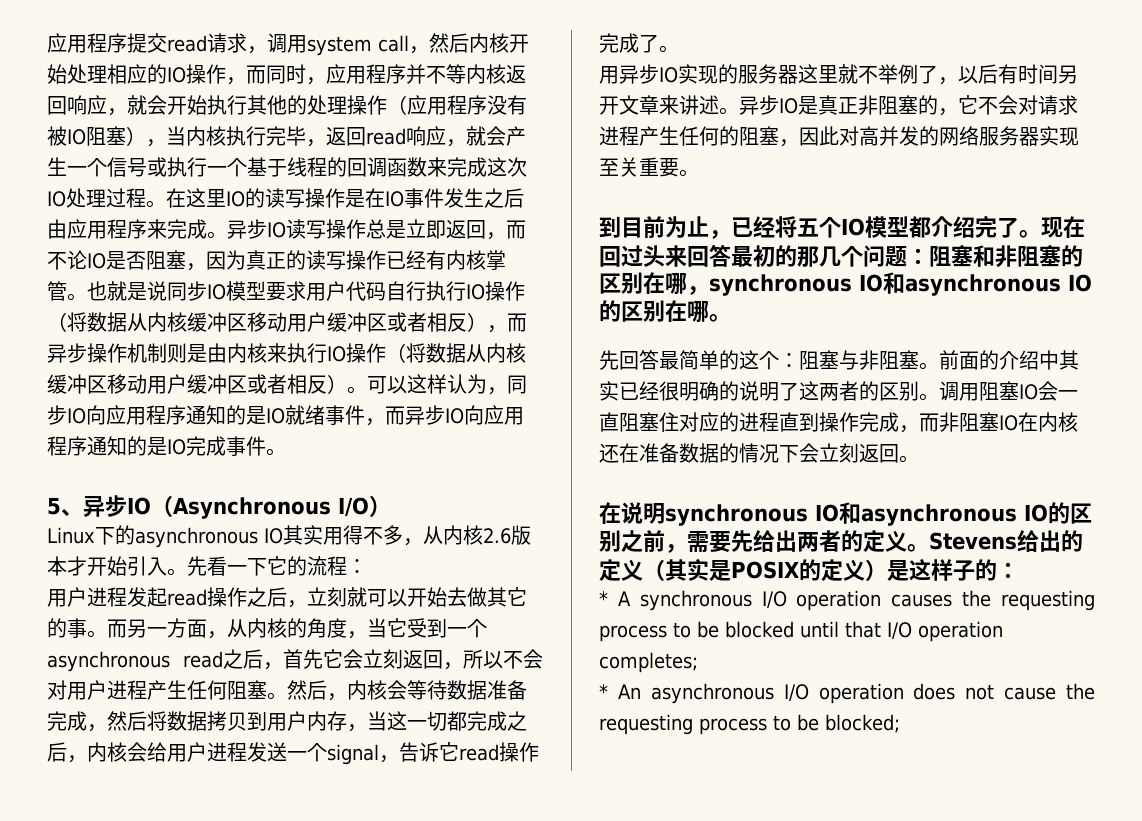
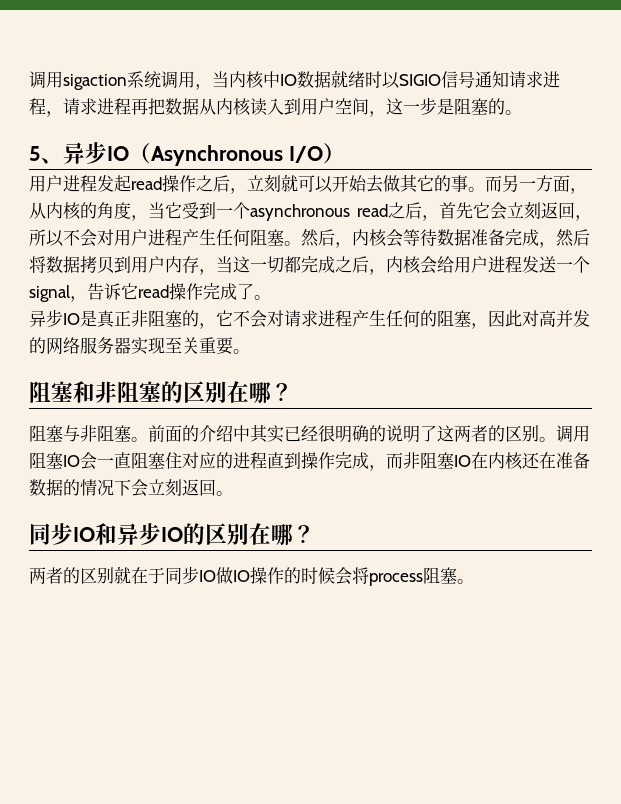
- 应用程序提交read请求，调用system call，然后内核开始处理相应的IO操作，而同时，应用程序并不等内核返回响应，就会开始执行其他的处理操作（应用程序没有被IO阻塞），当内核执行完毕，返回read响应，就会产生一个信号或执行一个基于线程的回调函数来完成这次IO处理过程。在这里IO的读写操作是在IO事件发生之后由应用程序来完成。异步IO读写操作总是立即返回，而不论IO是否阻塞，因为真正的读写操作已经有内核掌管。也就是说同步IO模型要求用户代码自行执行IO操作（将数据从内核缓冲区移动用户缓冲区或者相反），而异步操作机制则是由内核来执行IO操作（将数据从内核缓冲区移动用户缓冲区或者相反）。可以这样认为，同步IO向应用程序通知的是IO就绪事件，而异步IO向应用程序通知的是IO完成事件。
+ 调用sigaction系统调用，当内核中IO数据就绪时以SIGIO信号通知请求进程，请求进程再把数据从内核读入到用户空间，这一步是阻塞的。
- Linux下的asynchronous IO其实用得不多，从内核2.6版本才开始引入。先看一下它的流程：
- 用异步IO实现的服务器这里就不举例了，以后有时间另开文章来讲述。
- 到目前为止，已经将五个IO模型都介绍完了。现在回过头来回答最初的那几个问题：阻塞和非阻塞的区别在哪，synchronous IO和asynchronous IO的区别在哪。
- 先回答最简单的这个：阻塞与非阻塞。
+ 阻塞和非阻塞的区别在哪？
+ 阻塞与非阻塞。
- 在说明synchronous IO和asynchronous IO的区别之前，需要先给出两者的定义。Stevens给出的定义（其实是POSIX的定义）是这样子的：
- * A synchronous I/O operation causes the requesting process to be blocked until that I/O operation completes;
- * An asynchronous I/O operation does not cause the requesting process to be blocked;
+ 同步IO和异步IO的区别在哪？
+ 两者的区别就在于同步IO做IO操作的时候会将process阻塞。

